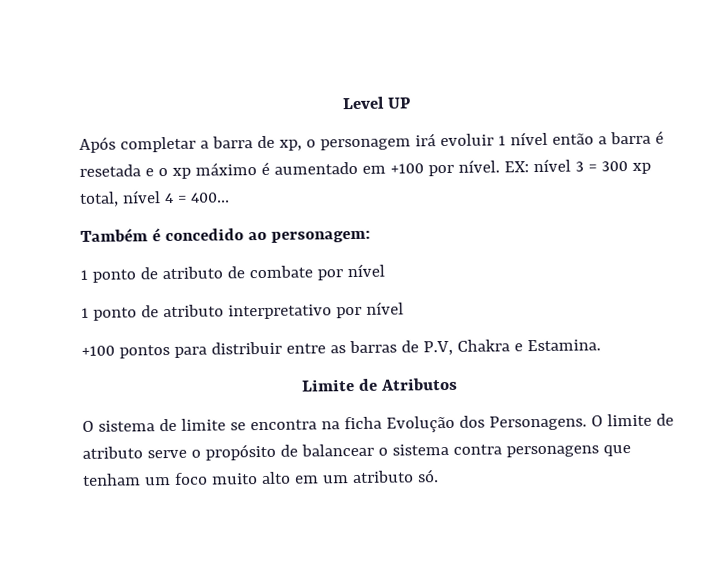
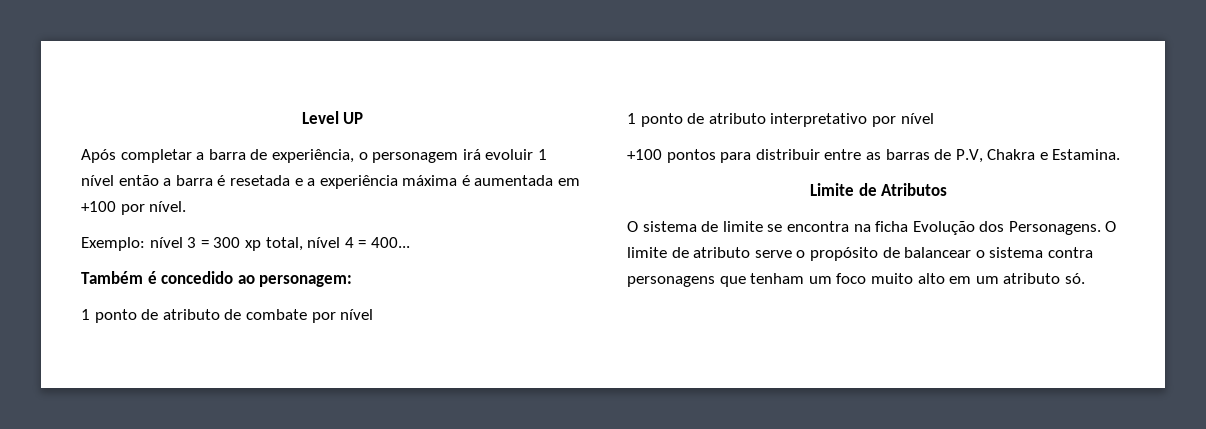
- Após completar a barra de xp, o personagem irá evoluir 1 nível então a barra é resetada e o xp máximo é aumentado em +100 por nível. EX: nível 3 = 300 xp total, nível 4 = 400...
+ Após completar a barra de experiência, o personagem irá evoluir 1 nível então a barra é resetada e a experiência máxima é aumentada em +100 por nível.
+ Exemplo: nível 3 = 300 xp total, nível 4 = 400...

